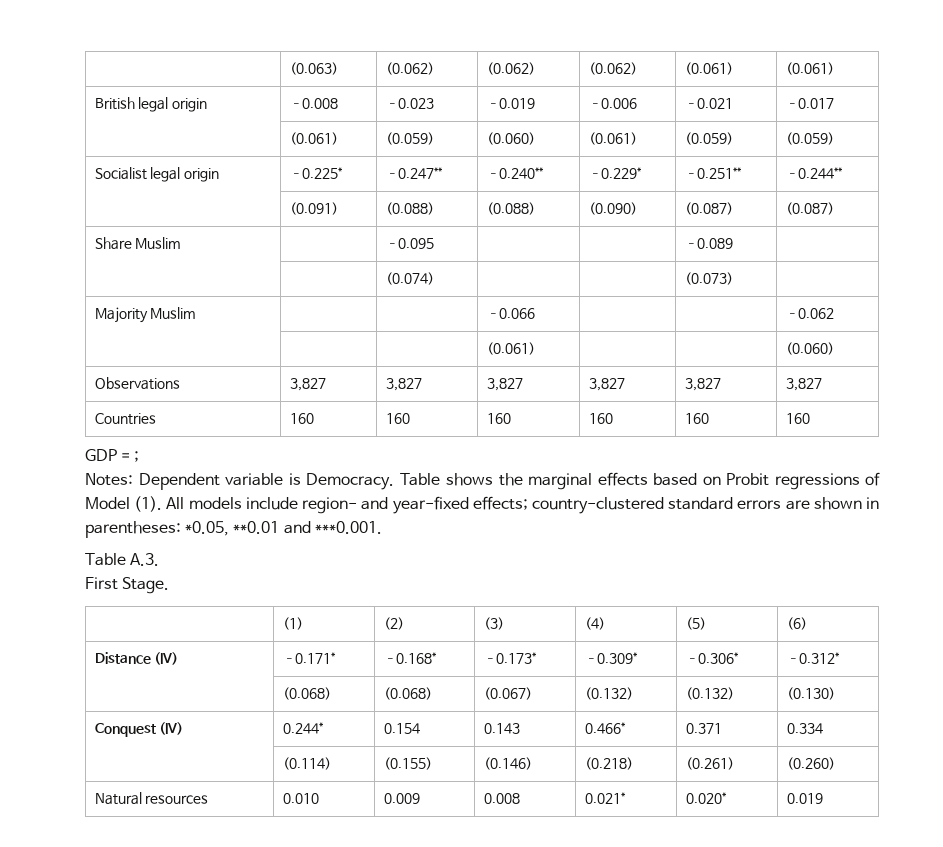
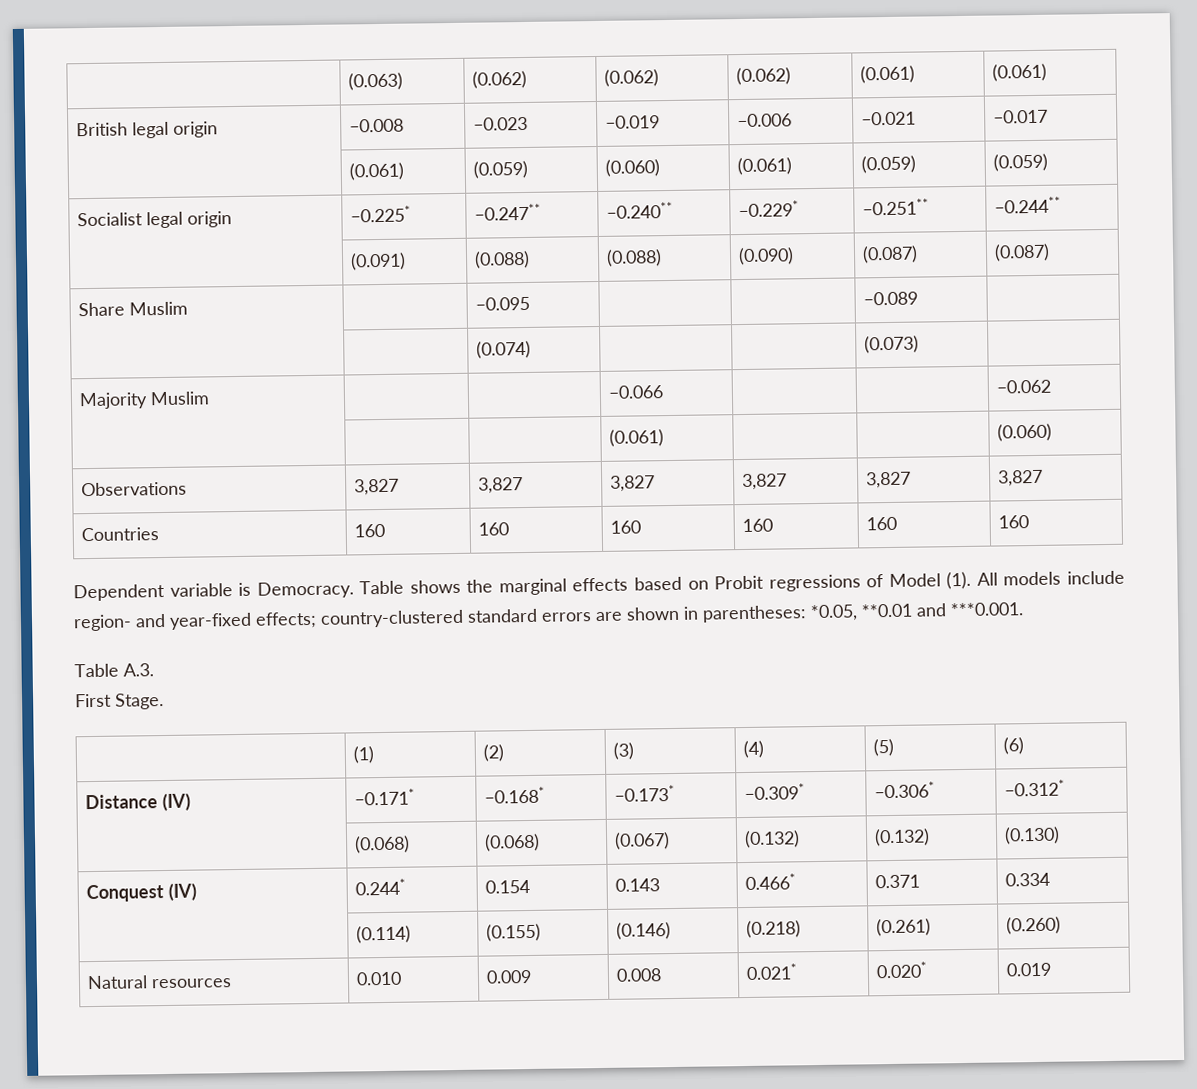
- GDP = ;
- Notes: Dependent variable is Democracy.
+ Dependent variable is Democracy.

